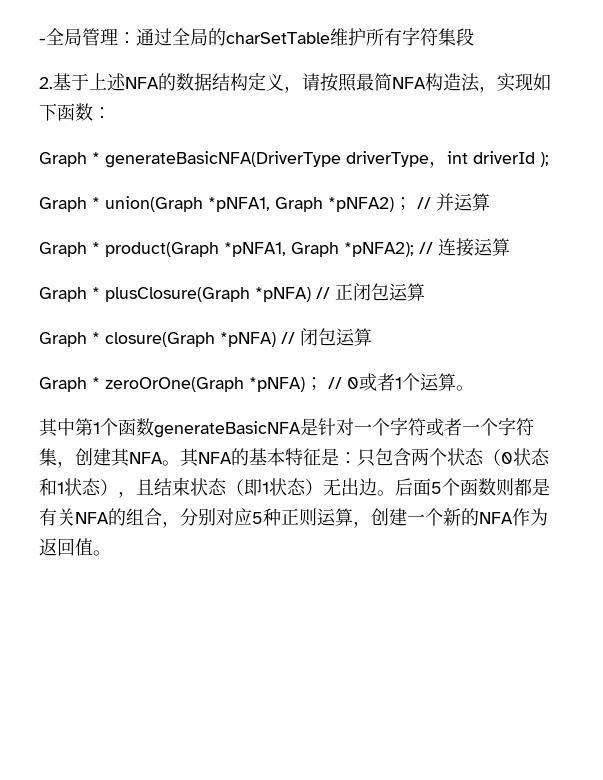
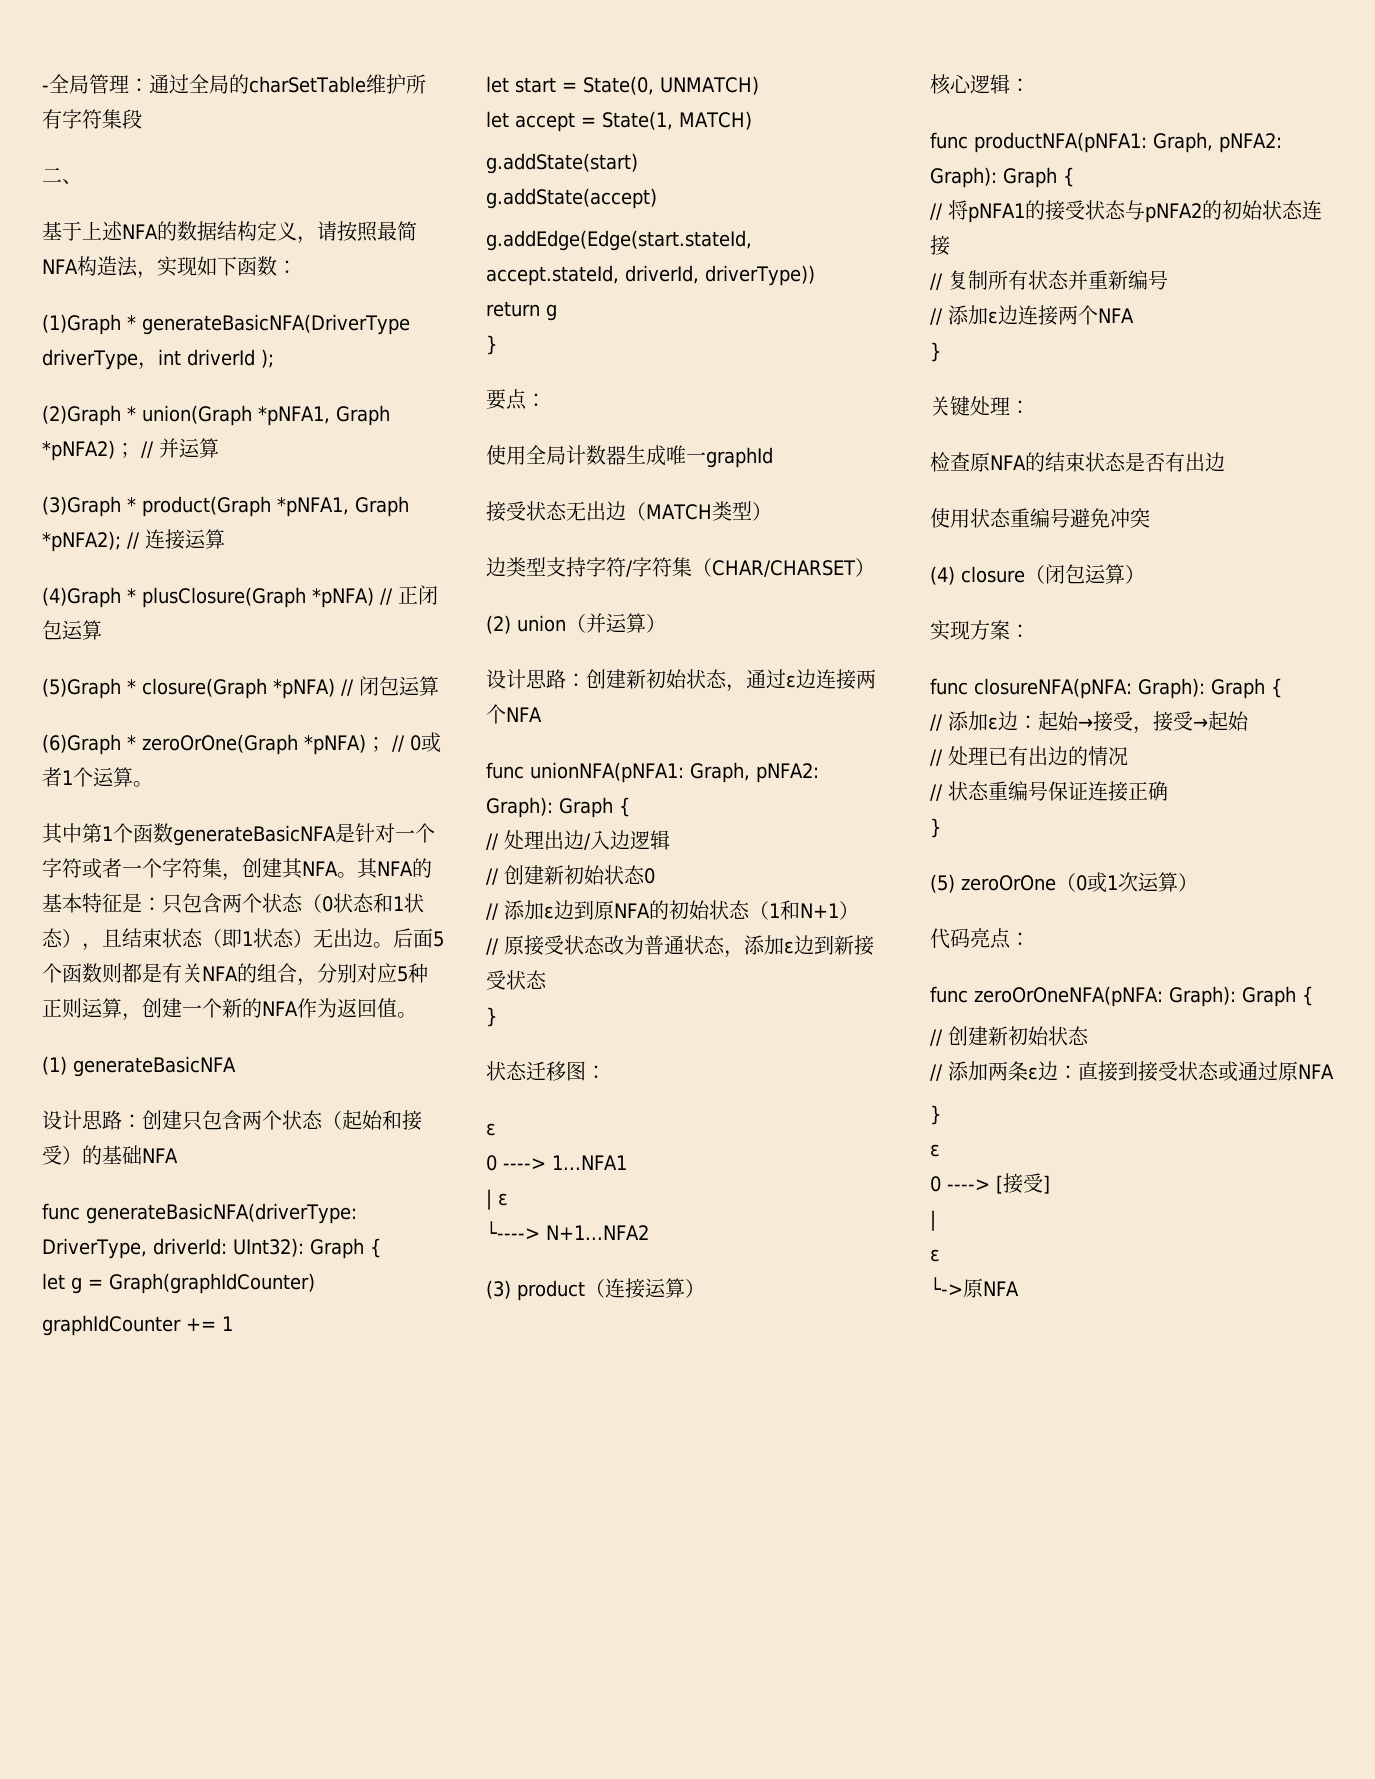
- 2.基于上述NFA的数据结构定义，请按照最简NFA构造法，实现如下函数：
+ 二、
+ 基于上述NFA的数据结构定义，请按照最简NFA构造法，实现如下函数：
- Graph * generateBasicNFA(DriverType driverType，int driverId );
+ (1)Graph * generateBasicNFA(DriverType driverType，int driverId );
- Graph * union(Graph *pNFA1, Graph *pNFA2)； // 并运算
+ (2)Graph * union(Graph *pNFA1, Graph *pNFA2)； // 并运算
- Graph * product(Graph *pNFA1, Graph *pNFA2); // 连接运算
+ (3)Graph * product(Graph *pNFA1, Graph *pNFA2); // 连接运算
- Graph * plusClosure(Graph *pNFA) // 正闭包运算
+ (4)Graph * plusClosure(Graph *pNFA) // 正闭包运算
- Graph * closure(Graph *pNFA) // 闭包运算
+ (5)Graph * closure(Graph *pNFA) // 闭包运算
- Graph * zeroOrOne(Graph *pNFA)； // 0或者1个运算。
+ (6)Graph * zeroOrOne(Graph *pNFA)； // 0或者1个运算。
+ (1) generateBasicNFA
+ 设计思路：创建只包含两个状态（起始和接受）的基础NFA
+ func generateBasicNFA(driverType: DriverType, driverId: UInt32): Graph {
+ let g = Graph(graphIdCounter)
+ graphIdCounter += 1
+ let start = State(0, UNMATCH)
+ let accept = State(1, MATCH)
+ g.addState(start)
+ g.addState(accept)
+ g.addEdge(Edge(start.stateId, accept.stateId, driverId, driverType))
+ return g
+ }
+ 要点：
+ 使用全局计数器生成唯一graphId
+ 接受状态无出边（MATCH类型）
+ 边类型支持字符/字符集（CHAR/CHARSET）
+ (2) union（并运算）
+ 设计思路：创建新初始状态，通过ε边连接两个NFA
+ func unionNFA(pNFA1: Graph, pNFA2: Graph): Graph {
+ // 处理出边/入边逻辑
+ // 创建新初始状态0
+ // 添加ε边到原NFA的初始状态（1和N+1）
+ // 原接受状态改为普通状态，添加ε边到新接受状态
+ }
+ 状态迁移图：
+ ε
+ 0 ----> 1...NFA1
+ | ε
+ └----> N+1...NFA2
+ (3) product（连接运算）
+ 核心逻辑：
+ func productNFA(pNFA1: Graph, pNFA2: Graph): Graph {
+ // 将pNFA1的接受状态与pNFA2的初始状态连接
+ // 复制所有状态并重新编号
+ // 添加ε边连接两个NFA
+ }
+ 关键处理：
+ 检查原NFA的结束状态是否有出边
+ 使用状态重编号避免冲突
+ (4) closure（闭包运算）
+ 实现方案：
+ func closureNFA(pNFA: Graph): Graph {
+ // 添加ε边：起始→接受，接受→起始
+ // 处理已有出边的情况
+ // 状态重编号保证连接正确
+ }
+ (5) zeroOrOne（0或1次运算）
+ 代码亮点：
+ func zeroOrOneNFA(pNFA: Graph): Graph {
+ // 创建新初始状态
+ // 添加两条ε边：直接到接受状态或通过原NFA
+ }
+ ε
+ 0 ----> [接受]
+ |
+ ε
+ └->原NFA

